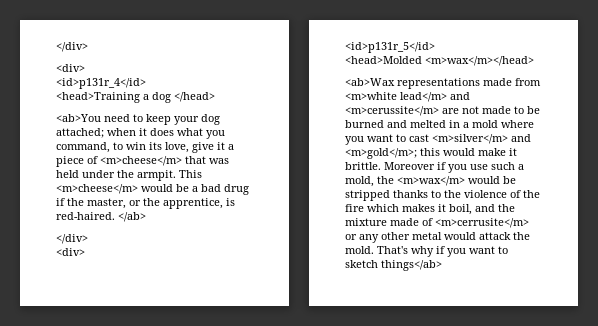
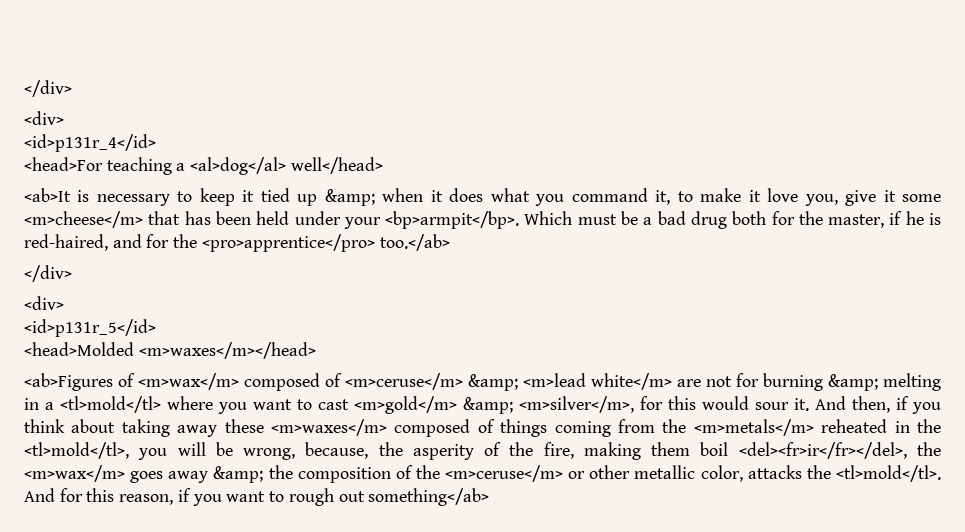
- <head>Training a dog </head>
- <ab>You need to keep your dog attached; when it does what you command, to win its love, give it a piece of <m>cheese</m> that was held under the armpit. This <m>cheese</m> would be a bad drug if the master, or the apprentice, is red-haired. </ab>
+ <head>For teaching a <al>dog</al> well</head>
+ <ab>It is necessary to keep it tied up &amp; when it does what you command it, to make it love you, give it some <m>cheese</m> that has been held under your <bp>armpit</bp>. Which must be a bad drug both for the master, if he is red-haired, and for the <pro>apprentice</pro> too.</ab>
  </div>
  <div>
  <id>p131r_5</id>
- <head>Molded <m>wax</m></head>
- <ab>Wax representations made from <m>white lead</m> and <m>cerussite</m> are not made to be burned and melted in a mold where you want to cast <m>silver</m> and <m>gold</m>; this would make it brittle. Moreover if you use such a mold, the <m>wax</m> would be stripped thanks to the violence of the fire which makes it boil, and the mixture made of <m>cerrusite</m> or any other metal would attack the mold. That's why if you want to sketch things</ab>
+ <head>Molded <m>waxes</m></head>
+ <ab>Figures of <m>wax</m> composed of <m>ceruse</m> &amp; <m>lead white</m> are not for burning &amp; melting in a <tl>mold</tl> where you want to cast <m>gold</m> &amp; <m>silver</m>, for this would sour it. And then, if you think about taking away these <m>waxes</m> composed of things coming from the <m>metals</m> reheated in the <tl>mold</tl>, you will be wrong, because, the asperity of the fire, making them boil <del><fr>ir</fr></del>, the <m>wax</m> goes away &amp; the composition of the <m>ceruse</m> or other metallic color, attacks the <tl>mold</tl>. And for this reason, if you want to rough out something</ab>

